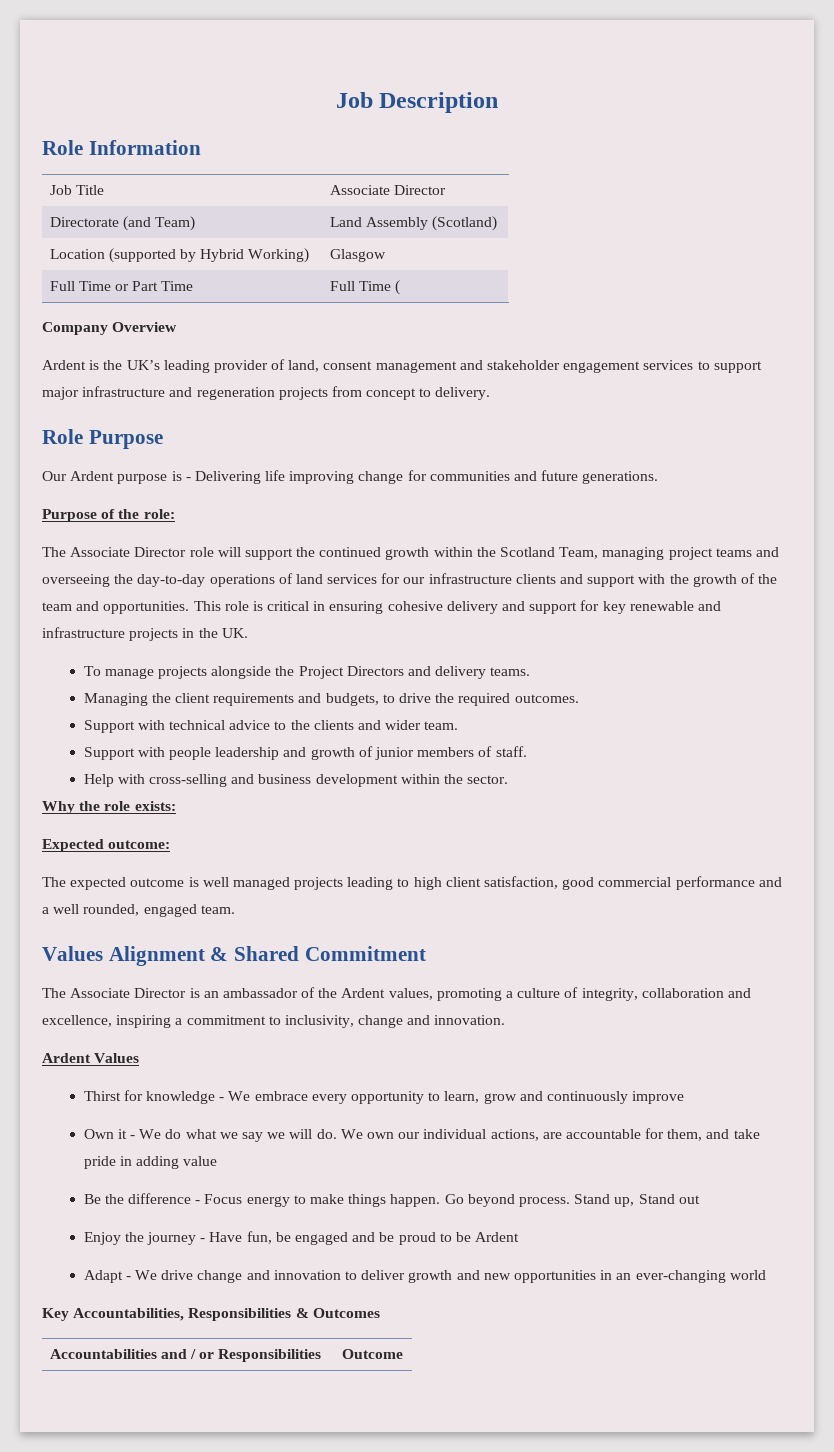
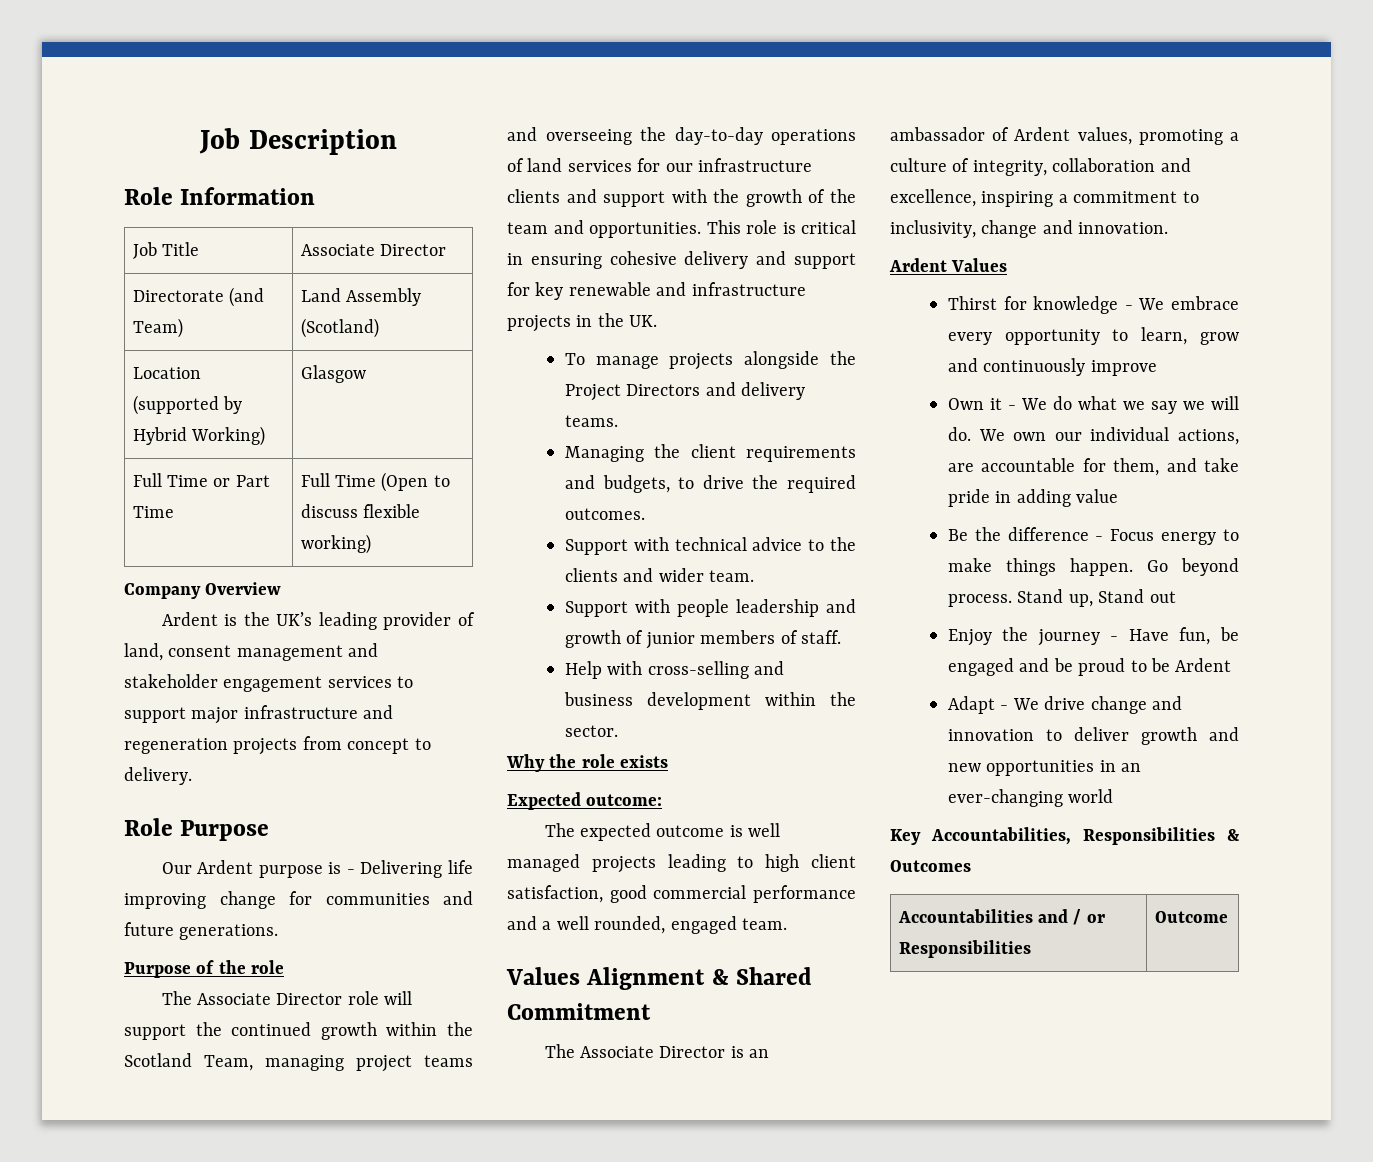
- Full Time or Part Time | Full Time (
+ Full Time or Part Time | Full Time (Open to discuss flexible working)
- Purpose of the role:
+ Purpose of the role
- Why the role exists:
+ Why the role exists
- The Associate Director is an ambassador of the Ardent values, promoting a culture of integrity, collaboration and excellence, inspiring a commitment to inclusivity, change and innovation.
+ The Associate Director is an ambassador of Ardent values, promoting a culture of integrity, collaboration and excellence, inspiring a commitment to inclusivity, change and innovation.

